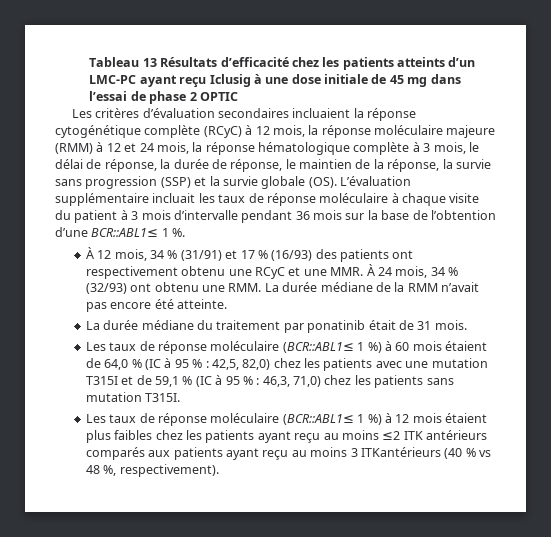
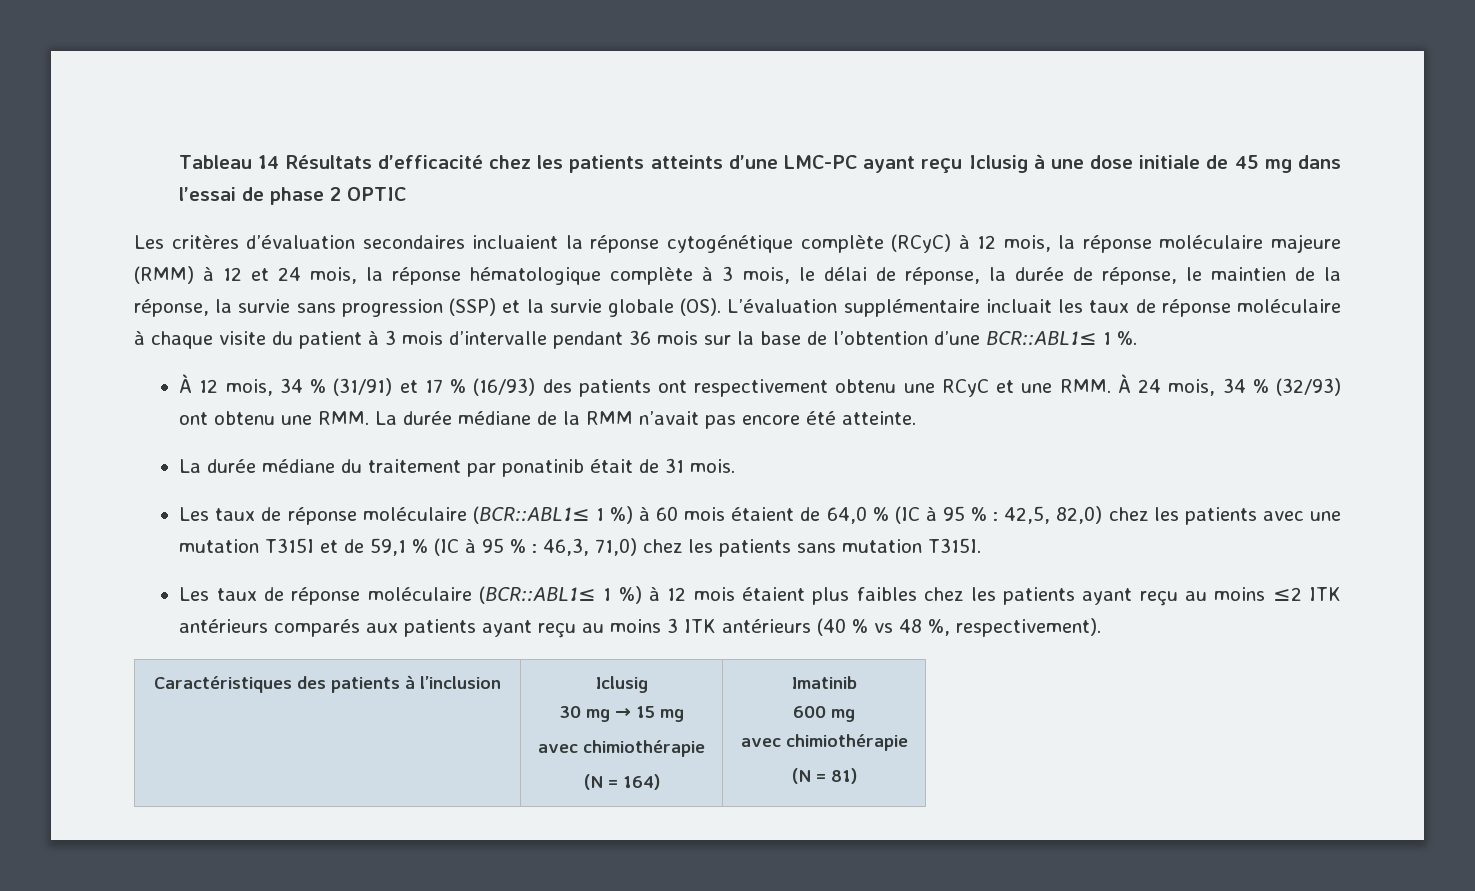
- Tableau 13 Résultats d’efficacité chez les patients atteints d’un LMC-PC ayant reçu Iclusig à une dose initiale de 45 mg dans l’essai de phase 2 OPTIC
+ Tableau 14 Résultats d’efficacité chez les patients atteints d’une LMC-PC ayant reçu Iclusig à une dose initiale de 45 mg dans l’essai de phase 2 OPTIC
- À 12 mois, 34 % (31/91) et 17 % (16/93) des patients ont respectivement obtenu une RCyC et une MMR. À 24 mois, 34 % (32/93) ont obtenu une RMM. La durée médiane de la RMM n’avait pas encore été atteinte.
+ À 12 mois, 34 % (31/91) et 17 % (16/93) des patients ont respectivement obtenu une RCyC et une RMM. À 24 mois, 34 % (32/93) ont obtenu une RMM. La durée médiane de la RMM n’avait pas encore été atteinte.
- Les taux de réponse moléculaire (BCR::ABL1≤ 1 %) à 12 mois étaient plus faibles chez les patients ayant reçu au moins ≤2 ITK antérieurs comparés aux patients ayant reçu au moins 3 ITKantérieurs (40 % vs 48 %, respectivement).
+ Les taux de réponse moléculaire (BCR::ABL1≤ 1 %) à 12 mois étaient plus faibles chez les patients ayant reçu au moins ≤2 ITK antérieurs comparés aux patients ayant reçu au moins 3 ITK antérieurs (40 % vs 48 %, respectivement).
+ Caractéristiques des patients à l’inclusion | Iclusig
+ 30 mg → 15 mg
+ avec chimiothérapie
+ (N = 164) | Imatinib
+ 600 mg
+ avec chimiothérapie
+ (N = 81)

